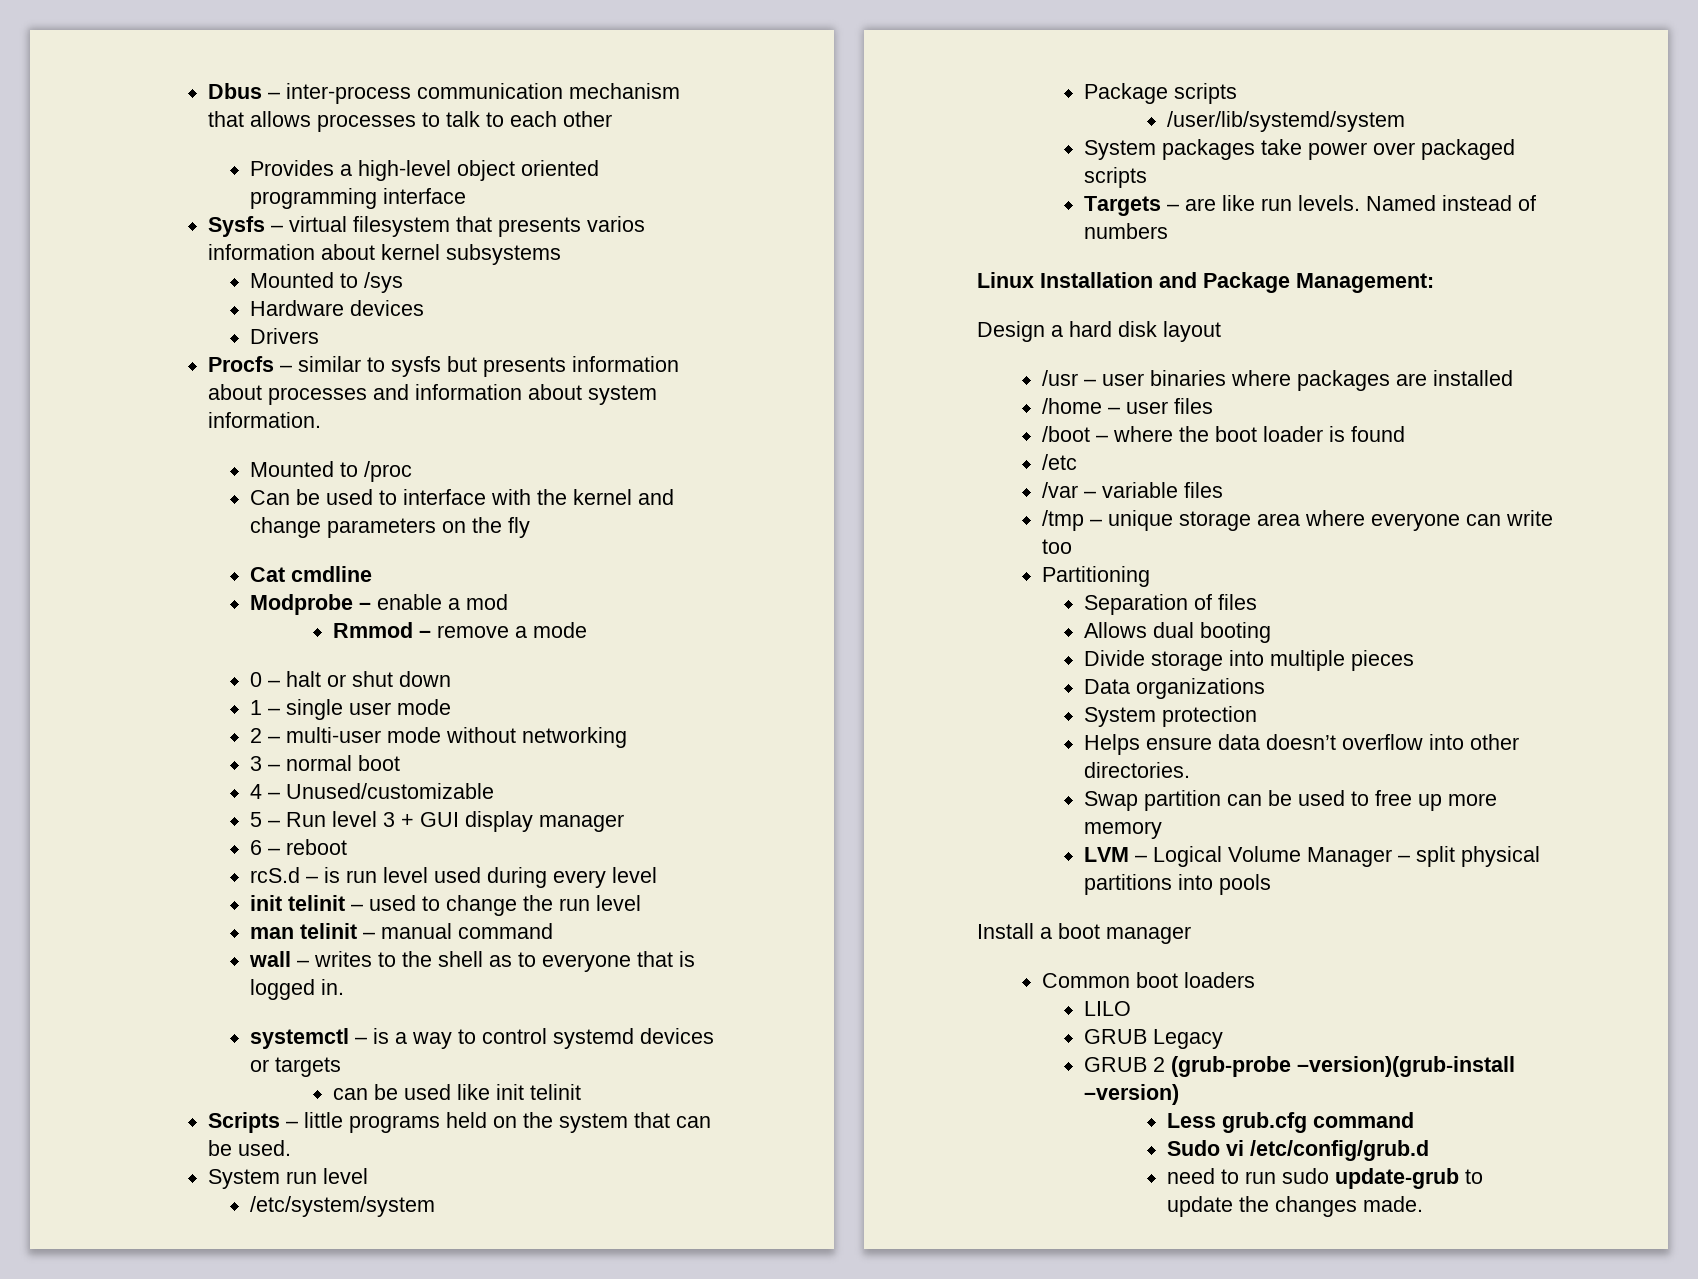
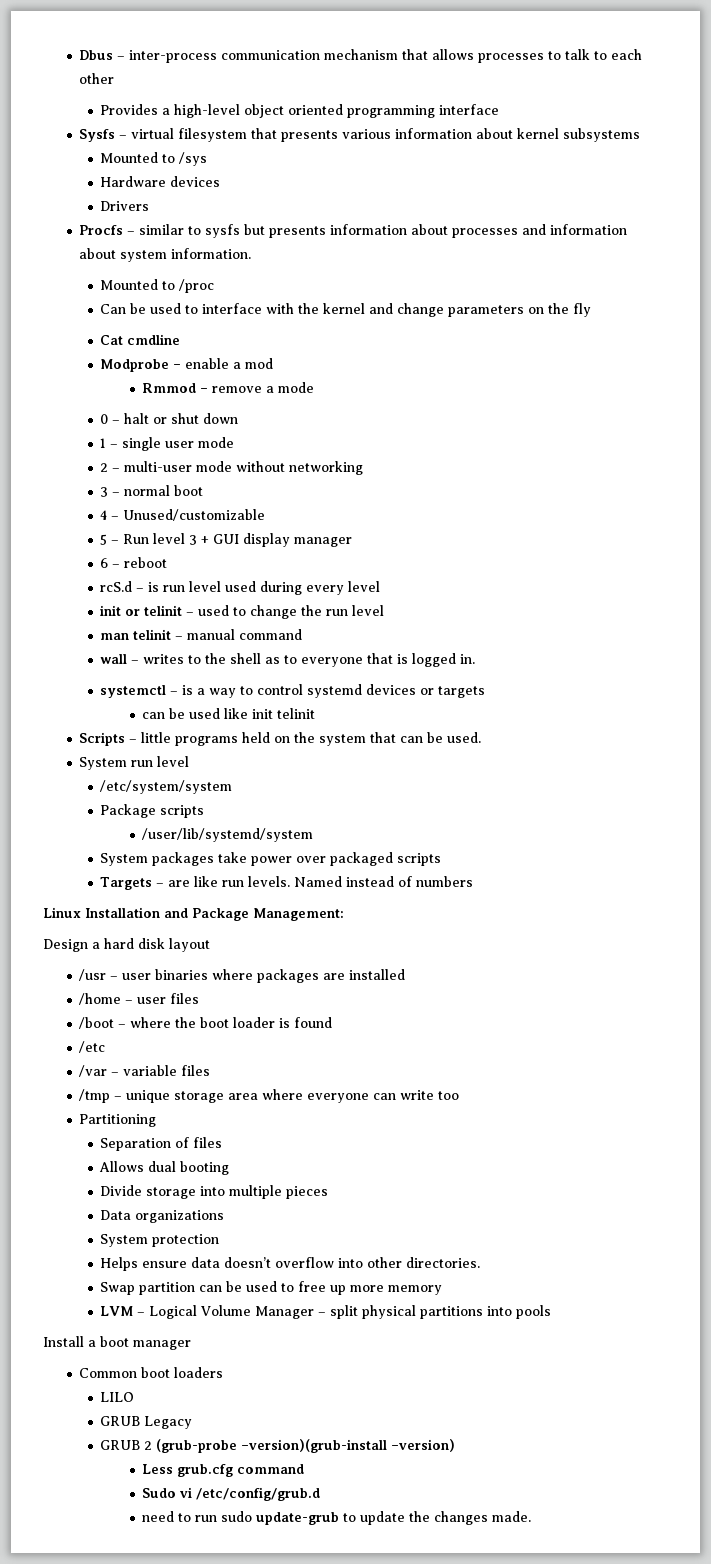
- Sysfs – virtual filesystem that presents varios information about kernel subsystems
+ Sysfs – virtual filesystem that presents various information about kernel subsystems
- init telinit – used to change the run level
+ init or telinit – used to change the run level

